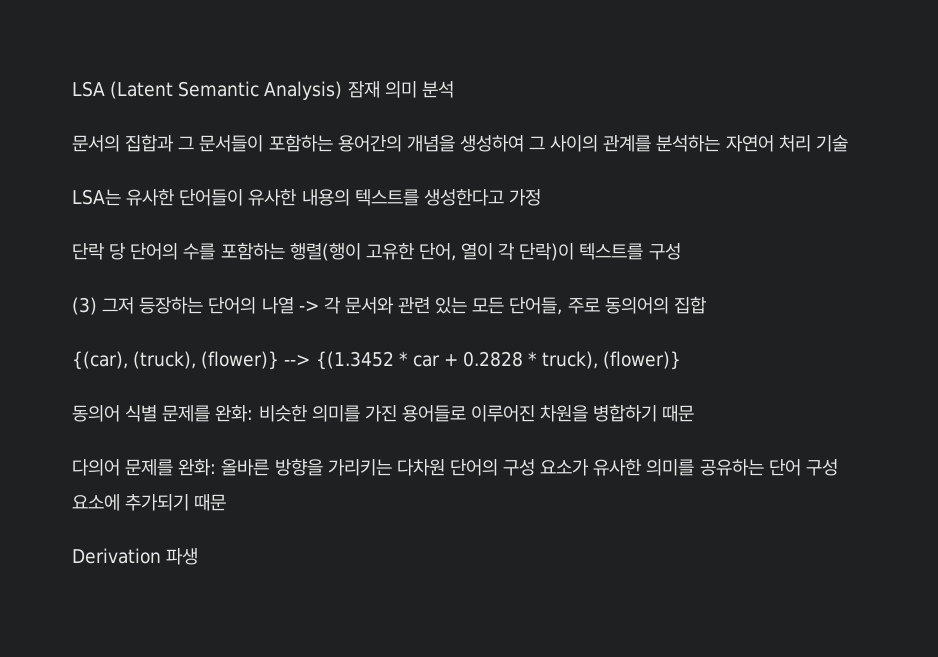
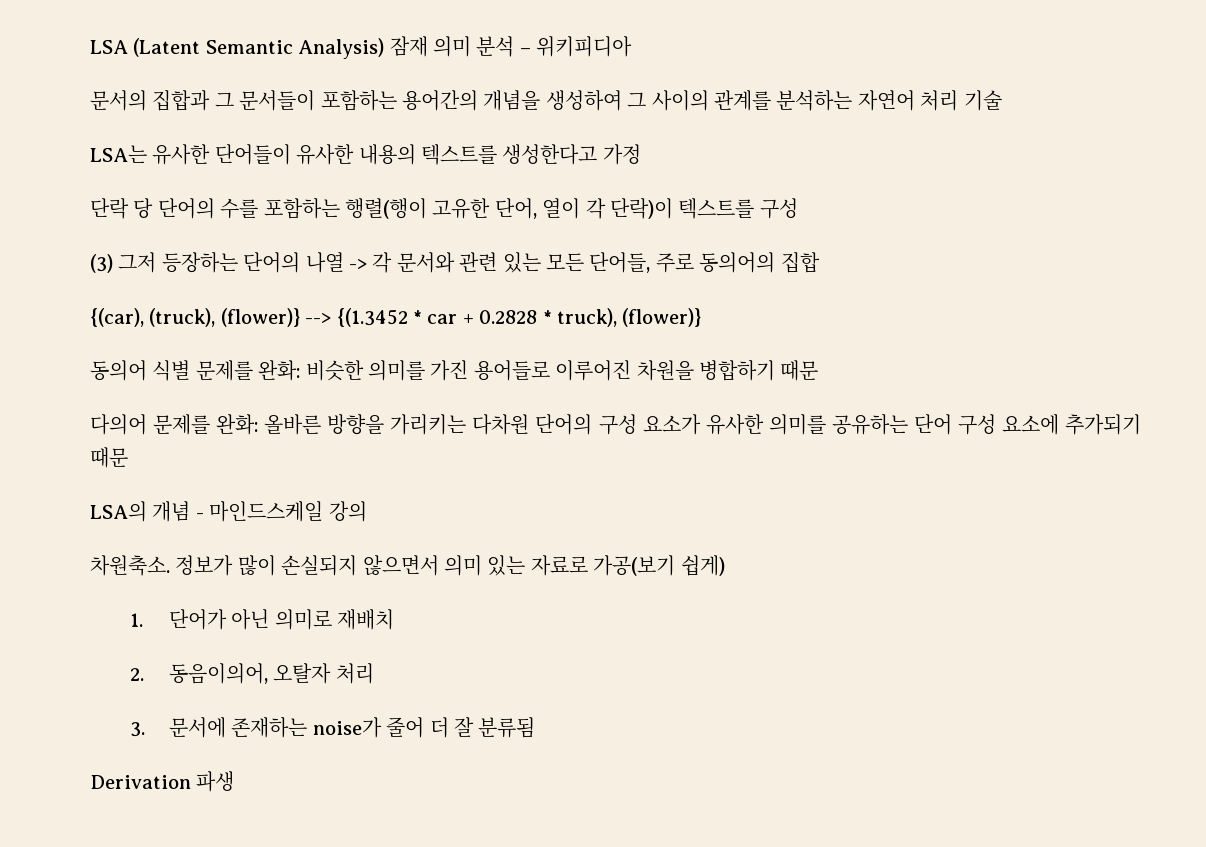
- LSA (Latent Semantic Analysis) 잠재 의미 분석
+ LSA (Latent Semantic Analysis) 잠재 의미 분석 – 위키피디아
+ LSA의 개념 - 마인드스케일 강의
+ 차원축소. 정보가 많이 손실되지 않으면서 의미 있는 자료로 가공(보기 쉽게)
+ 1. 단어가 아닌 의미로 재배치
+ 2. 동음이의어, 오탈자 처리
+ 3. 문서에 존재하는 noise가 줄어 더 잘 분류됨

